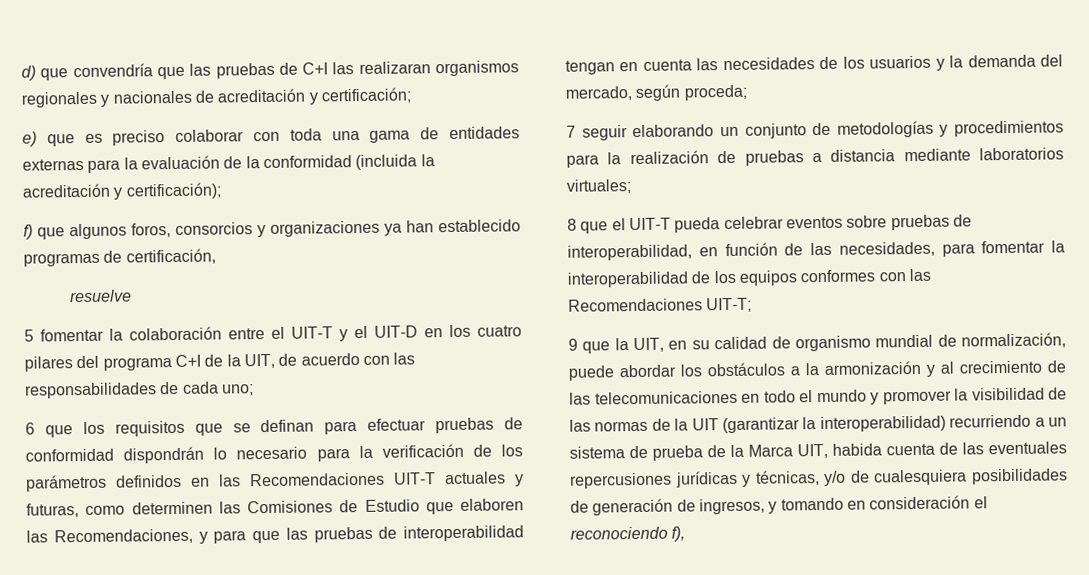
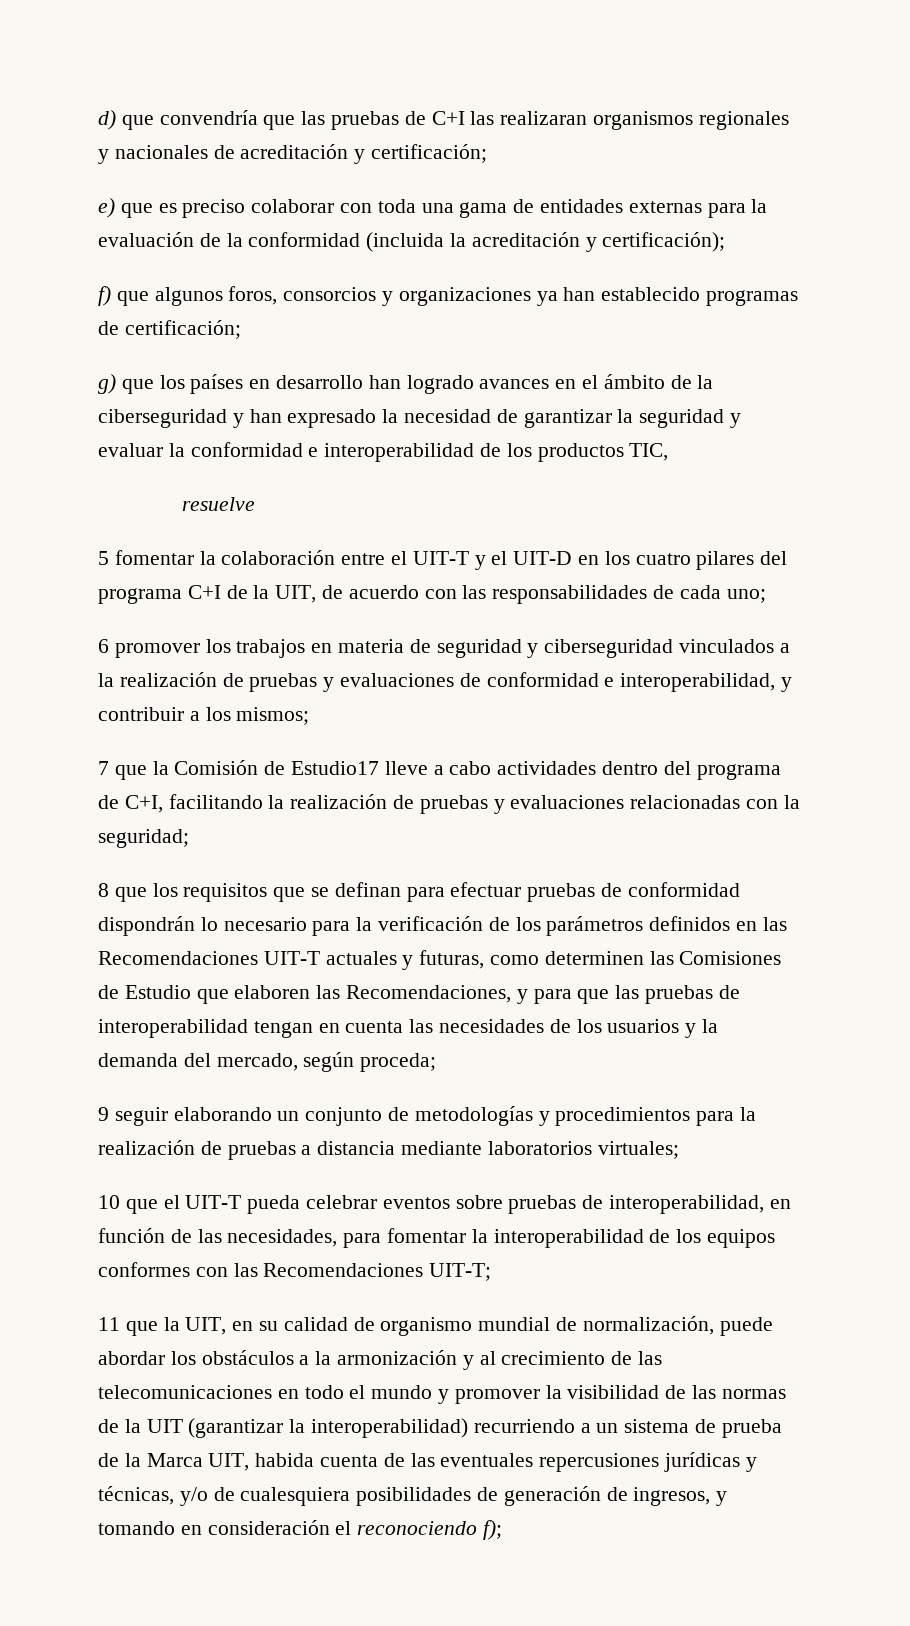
- f) que algunos foros, consorcios y organizaciones ya han establecido programas de certificación,
+ f) que algunos foros, consorcios y organizaciones ya han establecido programas de certificación;
+ g) que los países en desarrollo han logrado avances en el ámbito de la ciberseguridad y han expresado la necesidad de garantizar la seguridad y evaluar la conformidad e interoperabilidad de los productos TIC,
- 6 que los requisitos que se definan para efectuar pruebas de conformidad dispondrán lo necesario para la verificación de los parámetros definidos en las Recomendaciones UIT-T actuales y futuras, como determinen las Comisiones de Estudio que elaboren las Recomendaciones, y para que las pruebas de interoperabilidad tengan en cuenta las necesidades de los usuarios y la demanda del mercado, según proceda;
+ 6 promover los trabajos en materia de seguridad y ciberseguridad vinculados a la realización de pruebas y evaluaciones de conformidad e interoperabilidad, y contribuir a los mismos;
+ 7 que la Comisión de Estudio17 lleve a cabo actividades dentro del programa de C+I, facilitando la realización de pruebas y evaluaciones relacionadas con la seguridad;
+ 8 que los requisitos que se definan para efectuar pruebas de conformidad dispondrán lo necesario para la verificación de los parámetros definidos en las Recomendaciones UIT-T actuales y futuras, como determinen las Comisiones de Estudio que elaboren las Recomendaciones, y para que las pruebas de interoperabilidad tengan en cuenta las necesidades de los usuarios y la demanda del mercado, según proceda;
- 7 seguir elaborando un conjunto de metodologías y procedimientos para la realización de pruebas a distancia mediante laboratorios virtuales;
+ 9 seguir elaborando un conjunto de metodologías y procedimientos para la realización de pruebas a distancia mediante laboratorios virtuales;
- 8 que el UIT-T pueda celebrar eventos sobre pruebas de interoperabilidad, en función de las necesidades, para fomentar la interoperabilidad de los equipos conformes con las Recomendaciones UIT-T;
+ 10 que el UIT-T pueda celebrar eventos sobre pruebas de interoperabilidad, en función de las necesidades, para fomentar la interoperabilidad de los equipos conformes con las Recomendaciones UIT-T;
- 9 que la UIT, en su calidad de organismo mundial de normalización, puede abordar los obstáculos a la armonización y al crecimiento de las telecomunicaciones en todo el mundo y promover la visibilidad de las normas de la UIT (garantizar la interoperabilidad) recurriendo a un sistema de prueba de la Marca UIT, habida cuenta de las eventuales repercusiones jurídicas y técnicas, y/o de cualesquiera posibilidades de generación de ingresos, y tomando en consideración el reconociendo f),
+ 11 que la UIT, en su calidad de organismo mundial de normalización, puede abordar los obstáculos a la armonización y al crecimiento de las telecomunicaciones en todo el mundo y promover la visibilidad de las normas de la UIT (garantizar la interoperabilidad) recurriendo a un sistema de prueba de la Marca UIT, habida cuenta de las eventuales repercusiones jurídicas y técnicas, y/o de cualesquiera posibilidades de generación de ingresos, y tomando en consideración el reconociendo f);

